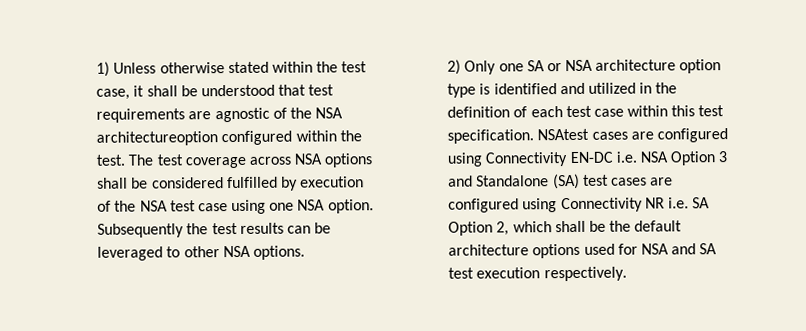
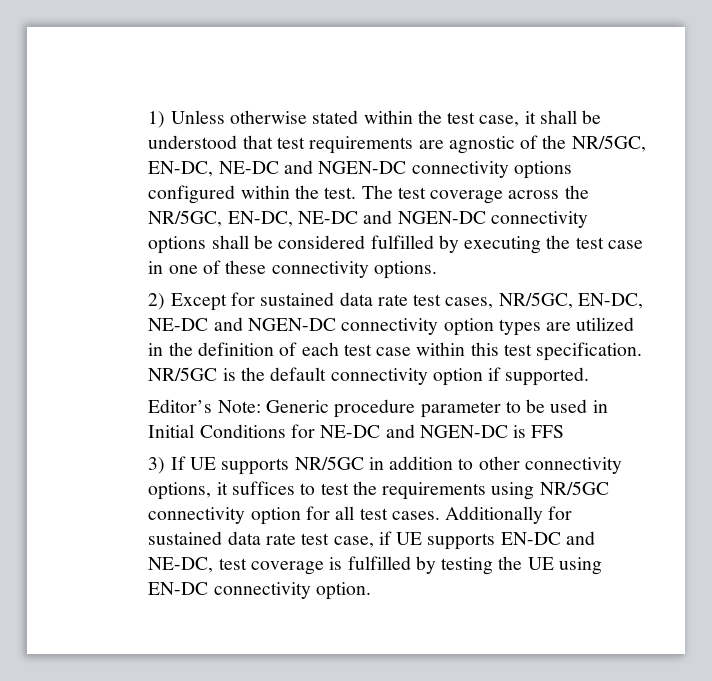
- 1) Unless otherwise stated within the test case, it shall be understood that test requirements are agnostic of the NSA architectureoption configured within the test.
+ 1) Unless otherwise stated within the test case, it shall be understood that test requirements are agnostic of the NR/5GC, EN-DC, NE-DC and NGEN-DC connectivity options configured within the test.
- The test coverage across NSA options shall be considered fulfilled by execution of the NSA test case using one NSA option. Subsequently the test results can be leveraged to other NSA options.
- 2) Only one SA or NSA architecture option type is identified and utilized in the definition of each test case within this test specification.
+ The test coverage across the NR/5GC, EN-DC, NE-DC and NGEN-DC connectivity options shall be considered fulfilled by executing the test case in one of these connectivity options.
+ 2) Except for sustained data rate test cases, NR/5GC, EN-DC, NE-DC and NGEN-DC connectivity option types are utilized in the definition of each test case within this test specification.
- NSAtest cases are configured using Connectivity EN-DC i.e. NSA Option 3 and Standalone (SA) test cases are configured using Connectivity NR i.e. SA Option 2, which shall be the default architecture options used for NSA and SA test execution respectively.
+ NR/5GC is the default connectivity option if supported.
+ Editor’s Note: Generic procedure parameter to be used in Initial Conditions for NE-DC and NGEN-DC is FFS
+ 3) If UE supports NR/5GC in addition to other connectivity options, it suffices to test the requirements using NR/5GC connectivity option for all test cases. Additionally for sustained data rate test case, if UE supports EN-DC and NE-DC, test coverage is fulfilled by testing the UE using EN-DC connectivity option.

